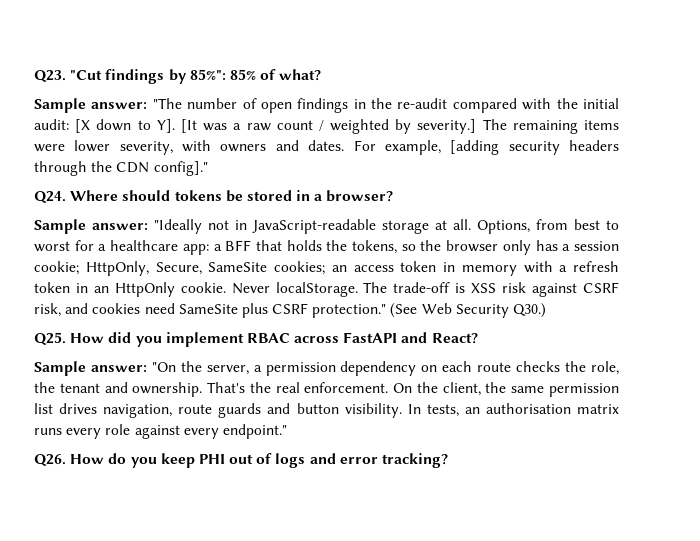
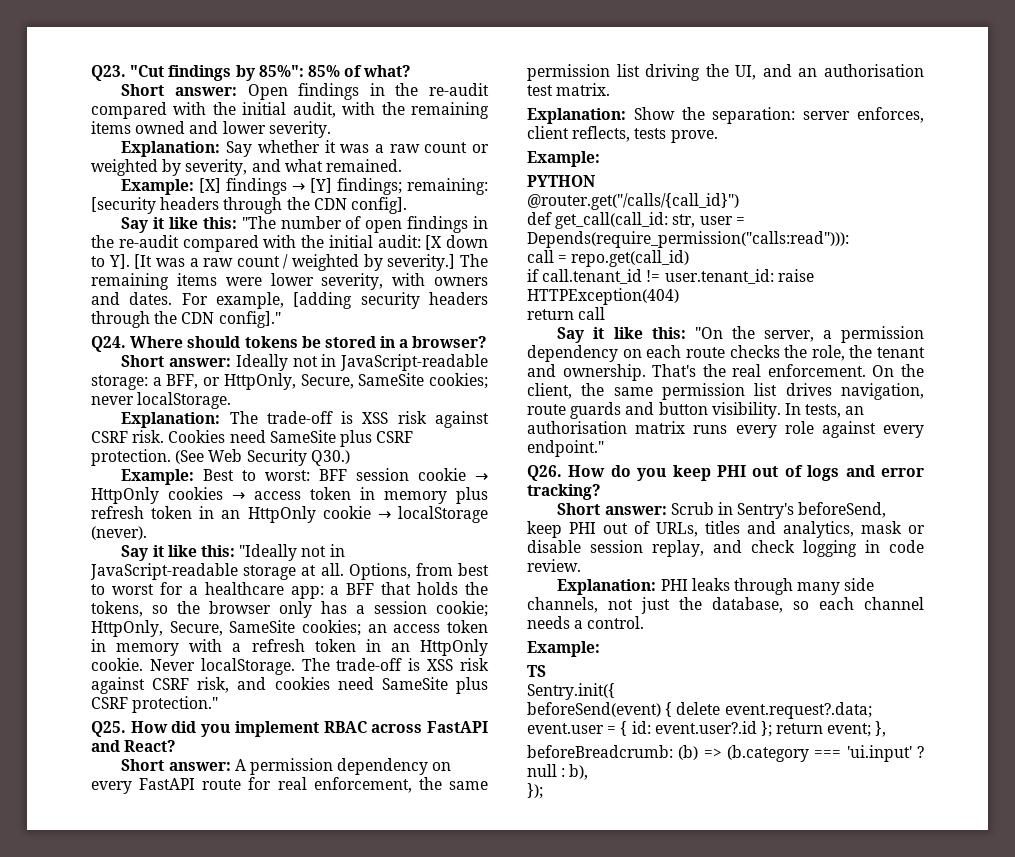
- Sample answer: "The number of open findings in the re-audit compared with the initial audit: [X down to Y]. [It was a raw count / weighted by severity.]
+ Short answer: Open findings in the re-audit compared with the initial audit, with the remaining items owned and lower severity.
+ Explanation: Say whether it was a raw count or weighted by severity, and what remained.
+ Example: [X] findings → [Y] findings; remaining: [security headers through the CDN config].
+ Say it like this: "The number of open findings in the re-audit compared with the initial audit: [X down to Y]. [It was a raw count / weighted by severity.]
- Sample answer: "Ideally not in JavaScript-readable storage at all.
+ Short answer: Ideally not in JavaScript-readable storage: a BFF, or HttpOnly, Secure, SameSite cookies; never localStorage.
+ Explanation: The trade-off is XSS risk against CSRF risk. Cookies need SameSite plus CSRF protection. (See Web Security Q30.)
+ Example: Best to worst: BFF session cookie → HttpOnly cookies → access token in memory plus refresh token in an HttpOnly cookie → localStorage (never).
+ Say it like this: "Ideally not in JavaScript-readable storage at all.
- (See Web Security Q30.)
- Sample answer: "On the server, a permission dependency on each route checks the role, the tenant and ownership.
+ Short answer: A permission dependency on every FastAPI route for real enforcement, the same permission list driving the UI, and an authorisation test matrix.
+ Explanation: Show the separation: server enforces, client reflects, tests prove.
+ Example:
+ PYTHON
+ @router.get("/calls/{call_id}")
+ def get_call(call_id: str, user = Depends(require_permission("calls:read"))):
+ call = repo.get(call_id)
+ if call.tenant_id != user.tenant_id: raise HTTPException(404)
+ return call
+ Say it like this: "On the server, a permission dependency on each route checks the role, the tenant and ownership.
+ Short answer: Scrub in Sentry's beforeSend, keep PHI out of URLs, titles and analytics, mask or disable session replay, and check logging in code review.
+ Explanation: PHI leaks through many side channels, not just the database, so each channel needs a control.
+ Example:
+ TS
+ Sentry.init({
+ beforeSend(event) { delete event.request?.data; event.user = { id: event.user?.id }; return event; },
+ beforeBreadcrumb: (b) => (b.category === 'ui.input' ? null : b),
+ });

